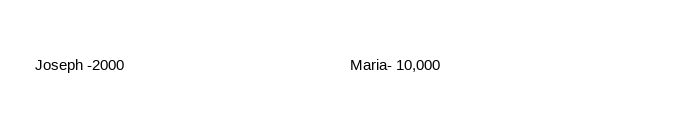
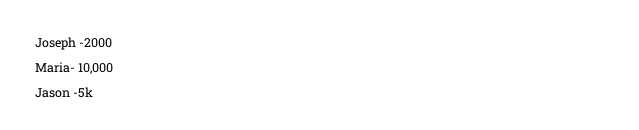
+ Jason -5k

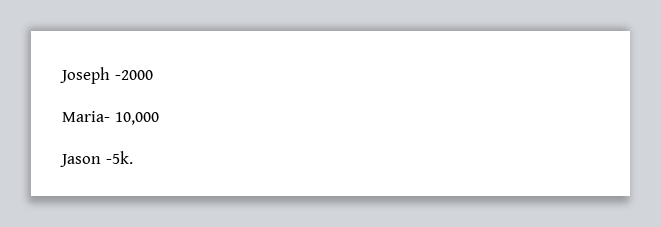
- Jason -5k
+ Jason -5k.

